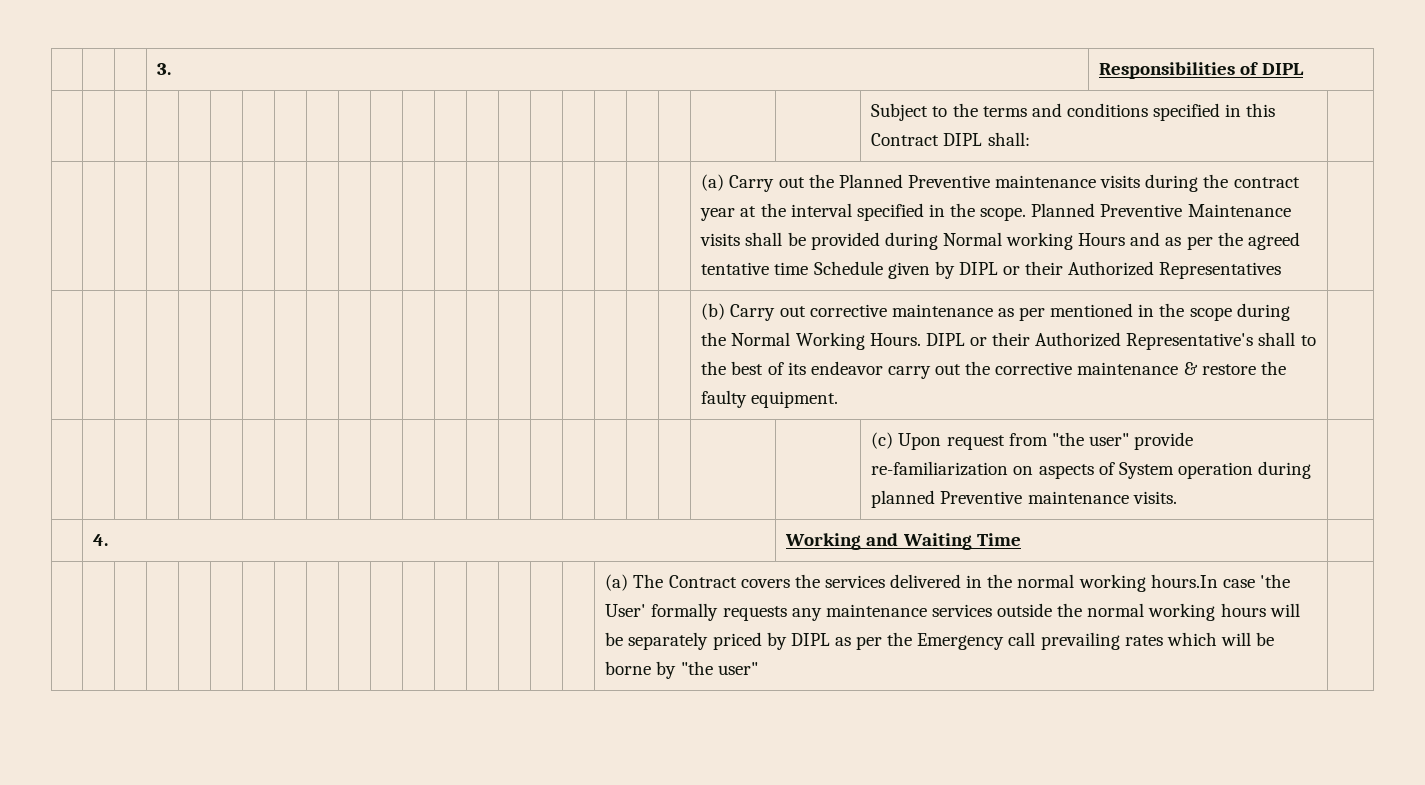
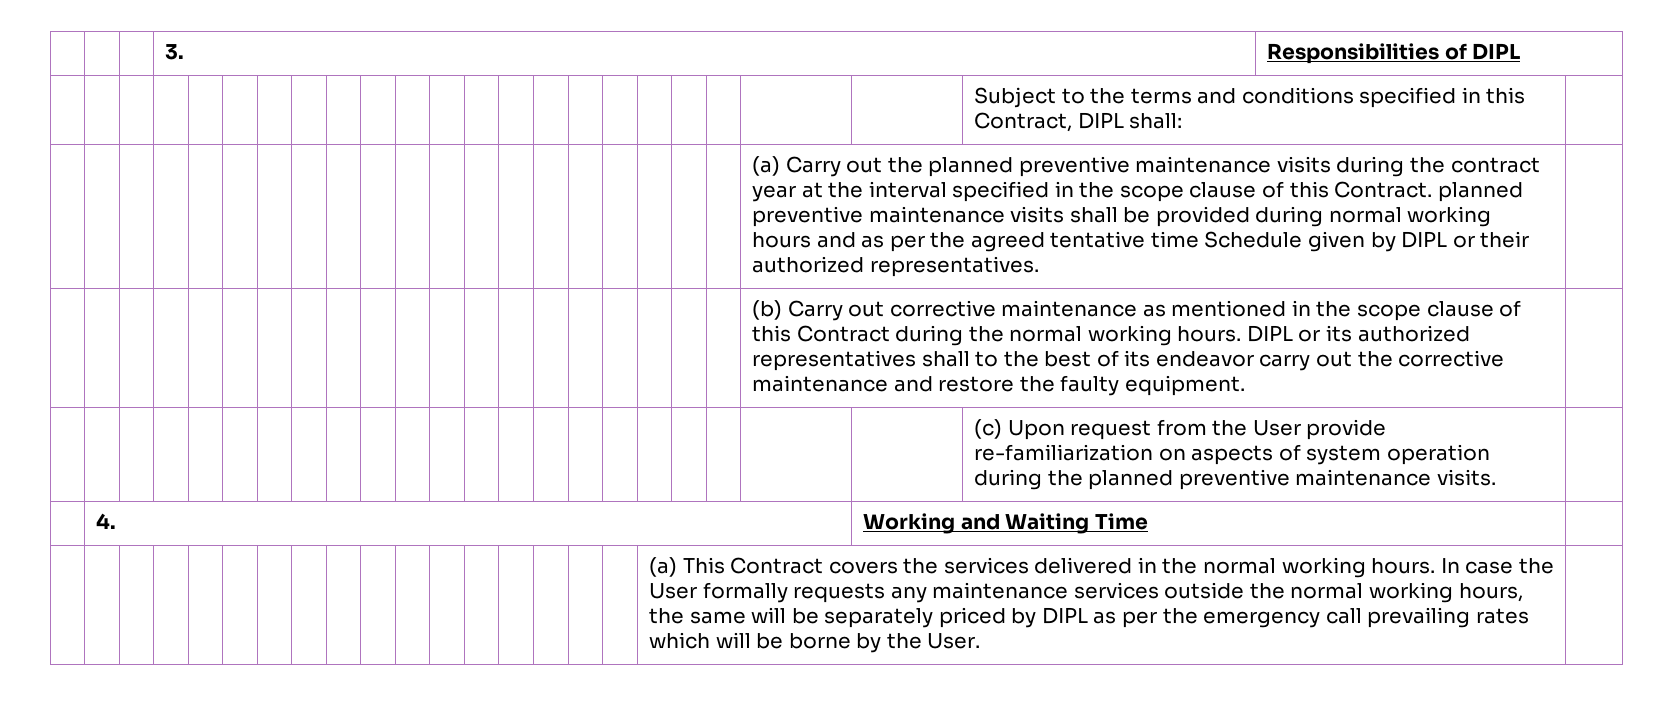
- | | | | | | | | | | | | | | | | | | | | | | Subject to the terms and conditions specified in this Contract DIPL shall: |
+ | | | | | | | | | | | | | | | | | | | | | | Subject to the terms and conditions specified in this Contract, DIPL shall: |
- (a) Carry out the Planned Preventive maintenance visits during the contract year at the interval specified in the scope. Planned Preventive Maintenance visits shall be provided during Normal working Hours and as per the agreed tentative time Schedule given by DIPL or their Authorized Representatives
+ (a) Carry out the planned preventive maintenance visits during the contract year at the interval specified in the scope clause of this Contract. planned preventive maintenance visits shall be provided during normal working hours and as per the agreed tentative time Schedule given by DIPL or their authorized representatives.
- (b) Carry out corrective maintenance as per mentioned in the scope during the Normal Working Hours. DIPL or their Authorized Representative's shall to the best of its endeavor carry out the corrective maintenance & restore the faulty equipment.
+ (b) Carry out corrective maintenance as mentioned in the scope clause of this Contract during the normal working hours. DIPL or its authorized representatives shall to the best of its endeavor carry out the corrective maintenance and restore the faulty equipment.
- | | | | | | | | | | | | | | | | | | | | | | (c) Upon request from "the user" provide re-familiarization on aspects of System operation during planned Preventive maintenance visits. |
+ | | | | | | | | | | | | | | | | | | | | | | (c) Upon request from the User provide re-familiarization on aspects of system operation during the planned preventive maintenance visits. |
- (a) The Contract covers the services delivered in the normal working hours.In case 'the User' formally requests any maintenance services outside the normal working hours will be separately priced by DIPL as per the Emergency call prevailing rates which will be borne by "the user"
+ (a) This Contract covers the services delivered in the normal working hours. In case the User formally requests any maintenance services outside the normal working hours, the same will be separately priced by DIPL as per the emergency call prevailing rates which will be borne by the User.

